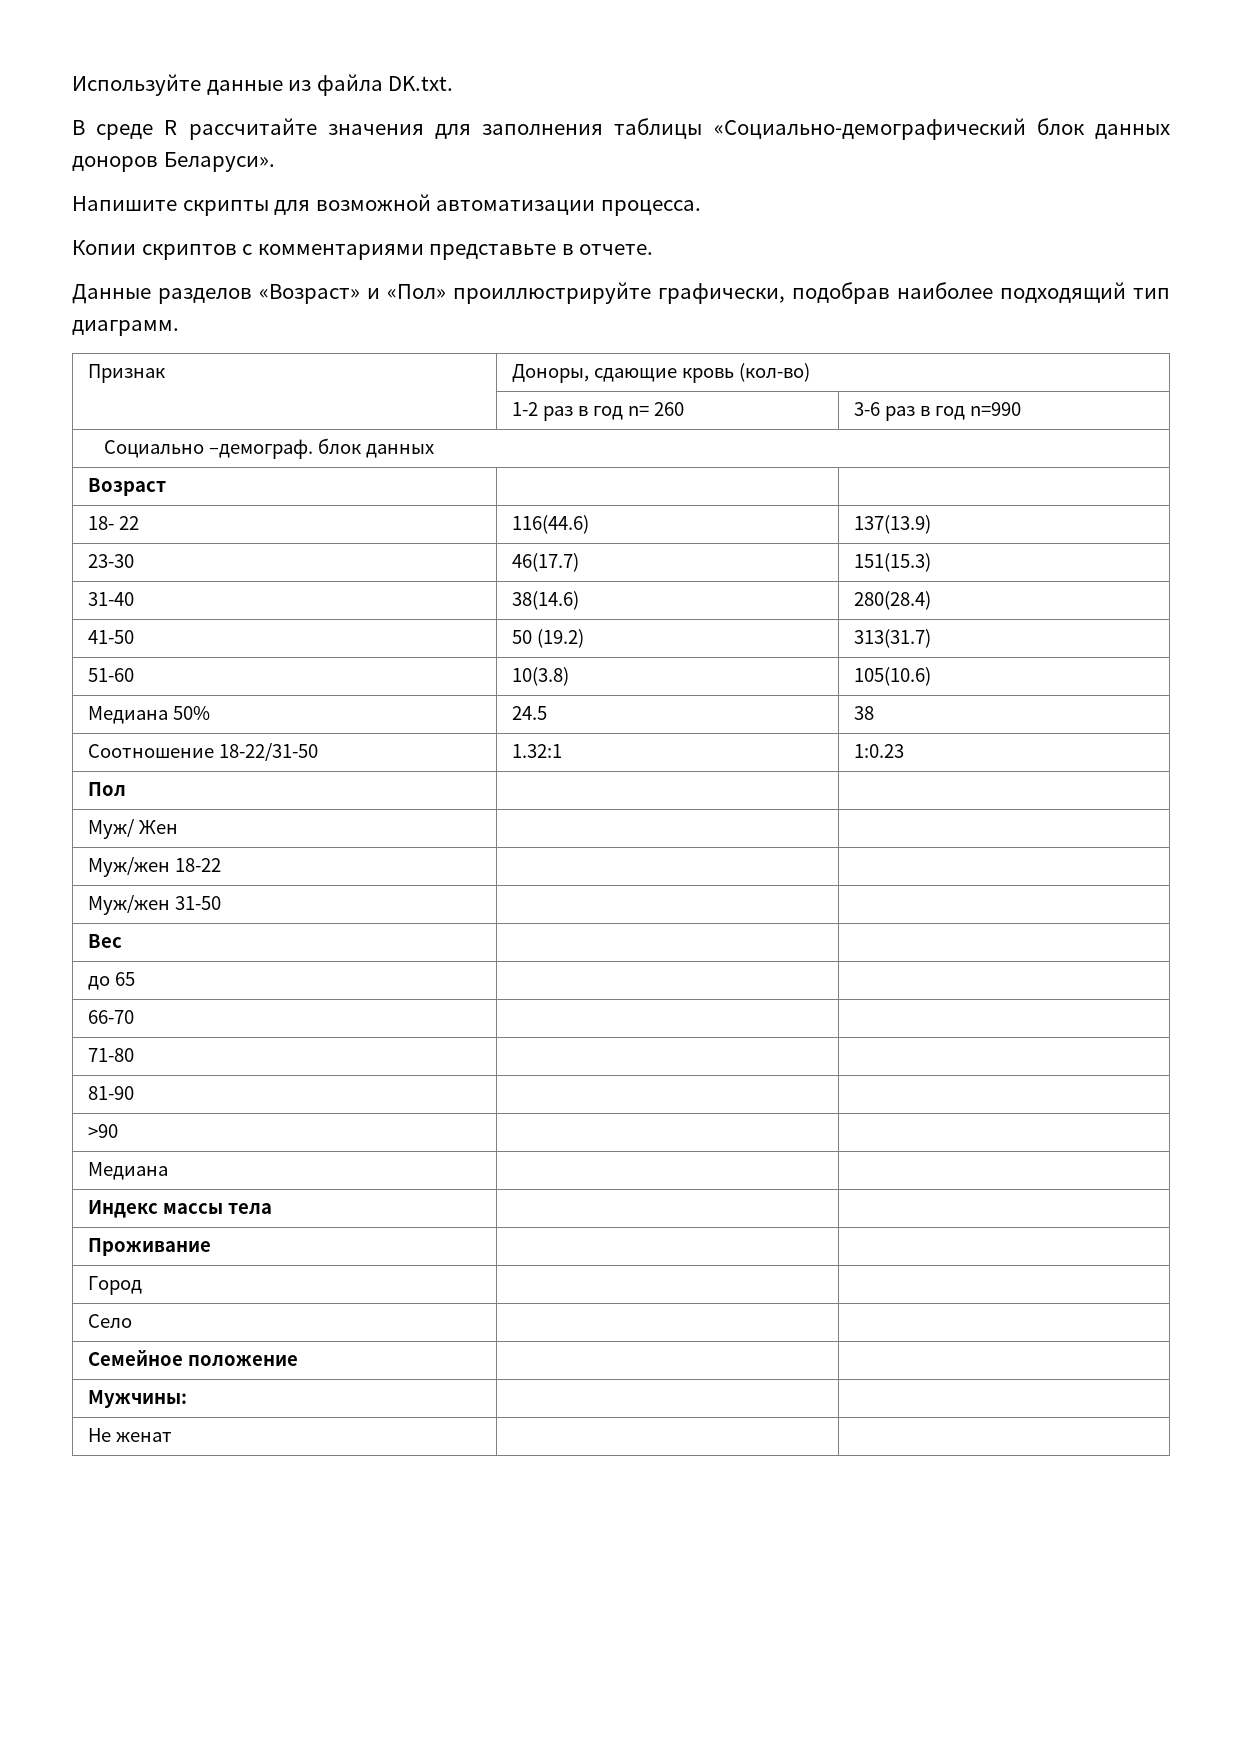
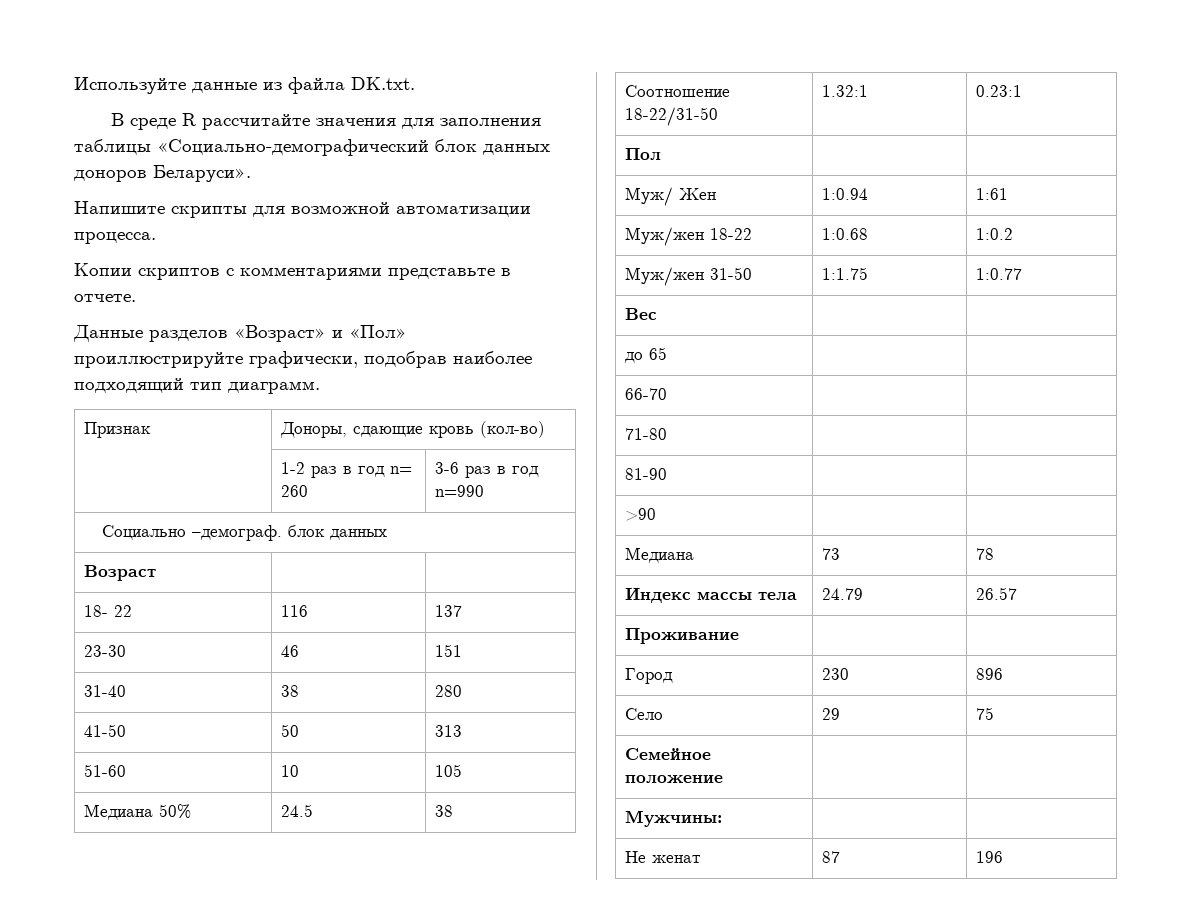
- 18- 22 | 116(44.6) | 137(13.9)
+ 18- 22 | 116 | 137
- 23-30 | 46(17.7) | 151(15.3)
+ 23-30 | 46 | 151
- 31-40 | 38(14.6) | 280(28.4)
+ 31-40 | 38 | 280
- 41-50 | 50 (19.2) | 313(31.7)
+ 41-50 | 50 | 313
- 51-60 | 10(3.8) | 105(10.6)
+ 51-60 | 10 | 105
- Соотношение 18-22/31-50 | 1.32:1 | 1:0.23
+ Соотношение 18-22/31-50 | 1.32:1 | 0.23:1
- Муж/ Жен | |
+ Муж/ Жен | 1:0.94 | 1:61
- Муж/жен 18-22 | |
+ Муж/жен 18-22 | 1:0.68 | 1:0.2
- Муж/жен 31-50 | |
+ Муж/жен 31-50 | 1:1.75 | 1:0.77
- Медиана | |
+ Медиана | 73 | 78
- Индекс массы тела | |
+ Индекс массы тела | 24.79 | 26.57
- Город | |
+ Город | 230 | 896
- Село | |
+ Село | 29 | 75
- Не женат | |
+ Не женат | 87 | 196

